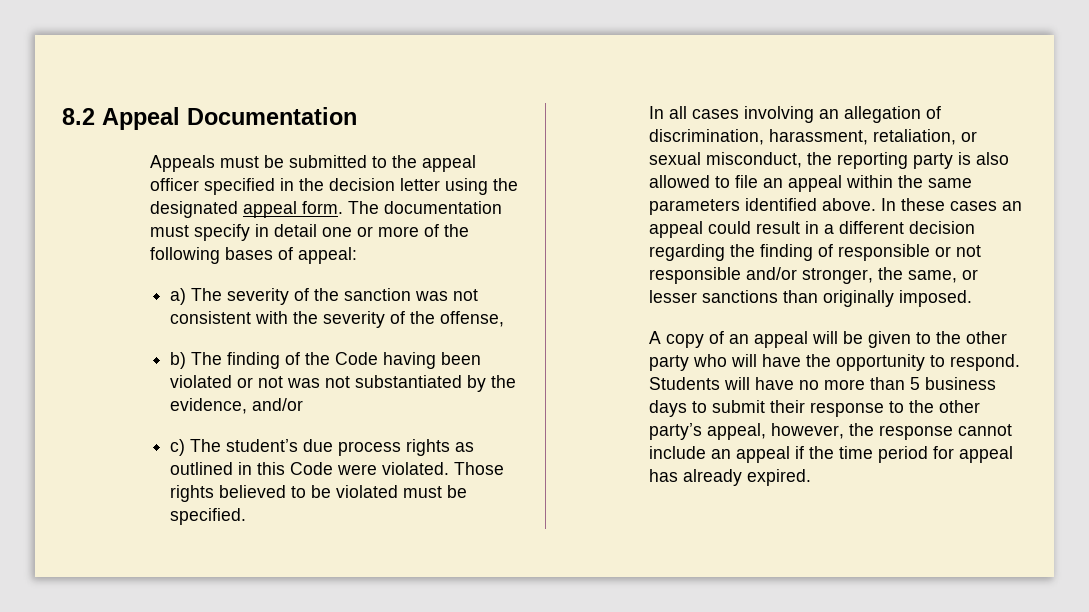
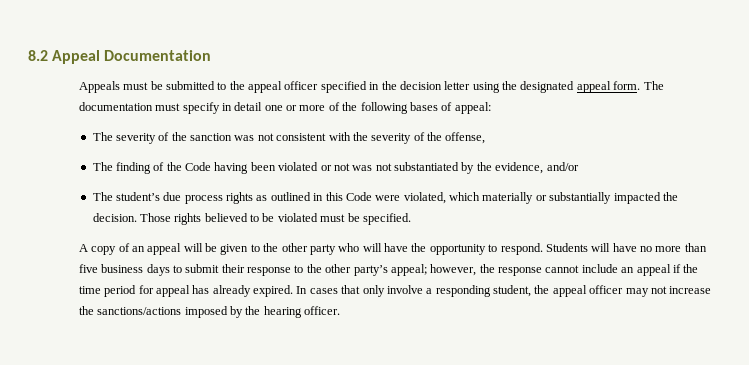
- a) The severity of the sanction was not consistent with the severity of the offense,
+ The severity of the sanction was not consistent with the severity of the offense,
- b) The finding of the Code having been violated or not was not substantiated by the evidence, and/or
+ The finding of the Code having been violated or not was not substantiated by the evidence, and/or
- c) The student’s due process rights as outlined in this Code were violated.
+ The student’s due process rights as outlined in this Code were violated, which materially or substantially impacted the decision.
- In all cases involving an allegation of discrimination, harassment, retaliation, or sexual misconduct, the reporting party is also allowed to file an appeal within the same parameters identified above. In these cases an appeal could result in a different decision regarding the finding of responsible or not responsible and/or stronger, the same, or lesser sanctions than originally imposed.
- Students will have no more than 5 business days to submit their response to the other party’s appeal, however, the response cannot include an appeal if the time period for appeal has already expired.
+ Students will have no more than five business days to submit their response to the other party’s appeal; however, the response cannot include an appeal if the time period for appeal has already expired.
+ In cases that only involve a responding student, the appeal officer may not increase the sanctions/actions imposed by the hearing officer.

